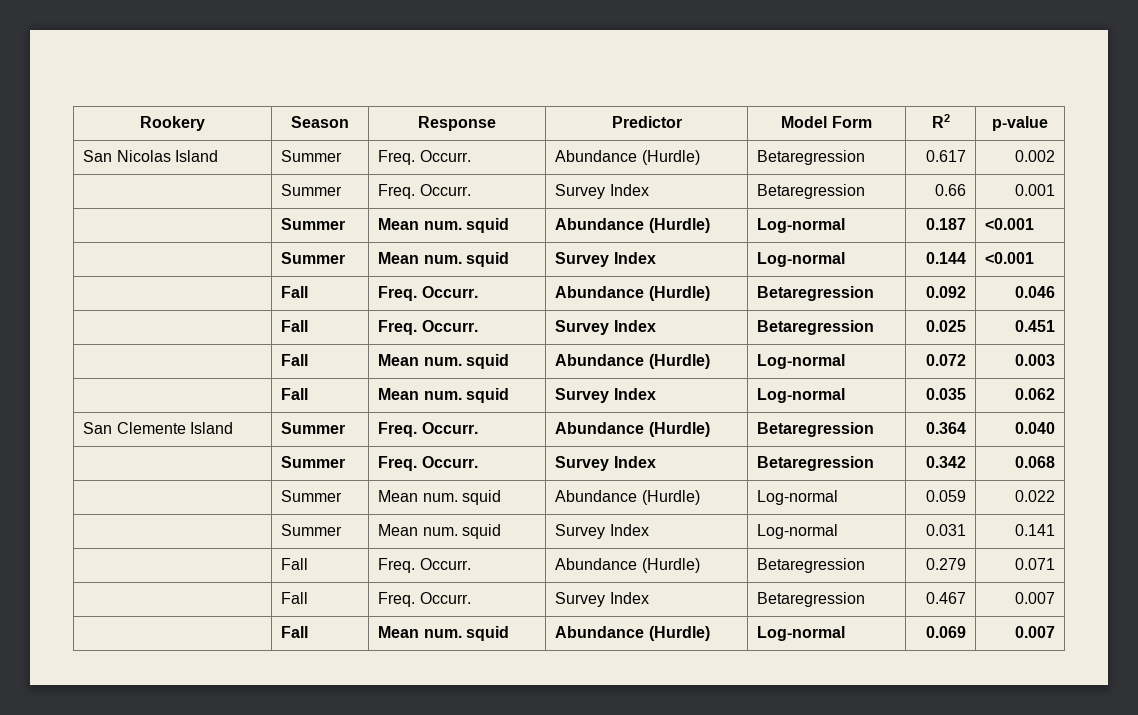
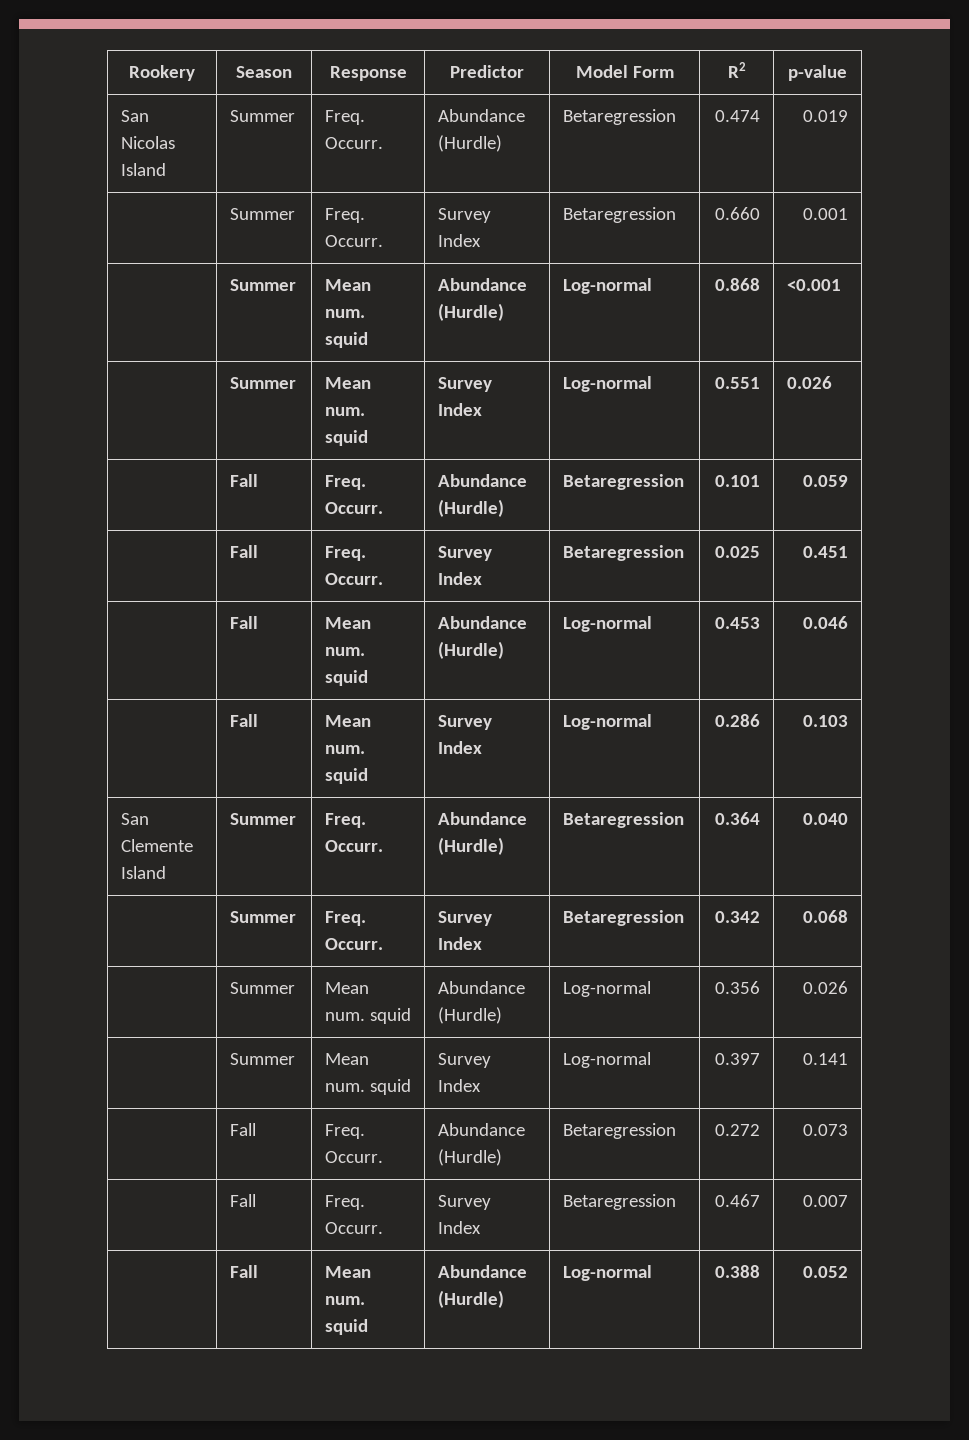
- San Nicolas Island | Summer | Freq. Occurr. | Abundance (Hurdle) | Betaregression | 0.617 | 0.002
- | Summer | Freq. Occurr. | Survey Index | Betaregression | 0.66 | 0.001
+ San Nicolas Island | Summer | Freq. Occurr. | Abundance (Hurdle) | Betaregression | 0.474 | 0.019
+ | Summer | Freq. Occurr. | Survey Index | Betaregression | 0.660 | 0.001
- | Summer | Mean num. squid | Abundance (Hurdle) | Log-normal | 0.187 | <0.001
+ | Summer | Mean num. squid | Abundance (Hurdle) | Log-normal | 0.868 | <0.001
- | Summer | Mean num. squid | Survey Index | Log-normal | 0.144 | <0.001
- | Fall | Freq. Occurr. | Abundance (Hurdle) | Betaregression | 0.092 | 0.046
+ | Summer | Mean num. squid | Survey Index | Log-normal | 0.551 | 0.026
+ | Fall | Freq. Occurr. | Abundance (Hurdle) | Betaregression | 0.101 | 0.059
- | Fall | Mean num. squid | Abundance (Hurdle) | Log-normal | 0.072 | 0.003
+ | Fall | Mean num. squid | Abundance (Hurdle) | Log-normal | 0.453 | 0.046
- | Fall | Mean num. squid | Survey Index | Log-normal | 0.035 | 0.062
+ | Fall | Mean num. squid | Survey Index | Log-normal | 0.286 | 0.103
- | Summer | Mean num. squid | Abundance (Hurdle) | Log-normal | 0.059 | 0.022
- | Summer | Mean num. squid | Survey Index | Log-normal | 0.031 | 0.141
+ | Summer | Mean num. squid | Abundance (Hurdle) | Log-normal | 0.356 | 0.026
+ | Summer | Mean num. squid | Survey Index | Log-normal | 0.397 | 0.141
- | Fall | Freq. Occurr. | Abundance (Hurdle) | Betaregression | 0.279 | 0.071
+ | Fall | Freq. Occurr. | Abundance (Hurdle) | Betaregression | 0.272 | 0.073
- | Fall | Mean num. squid | Abundance (Hurdle) | Log-normal | 0.069 | 0.007
+ | Fall | Mean num. squid | Abundance (Hurdle) | Log-normal | 0.388 | 0.052

